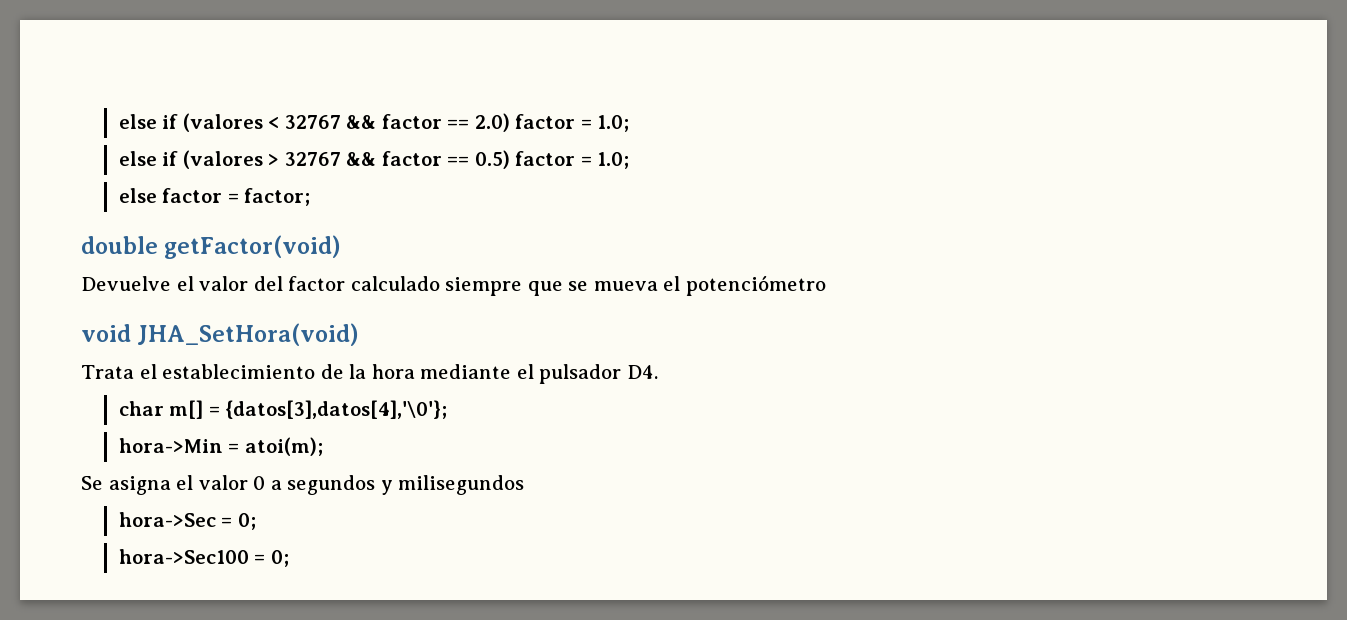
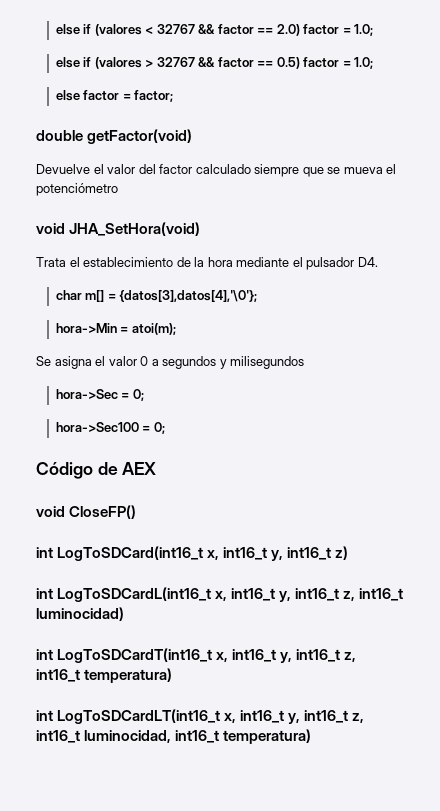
+ Código de AEX
+ void CloseFP()
+ int LogToSDCard(int16_t x, int16_t y, int16_t z)
+ int LogToSDCardL(int16_t x, int16_t y, int16_t z, int16_t luminocidad)
+ int LogToSDCardT(int16_t x, int16_t y, int16_t z, int16_t temperatura)
+ int LogToSDCardLT(int16_t x, int16_t y, int16_t z, int16_t luminocidad, int16_t temperatura)

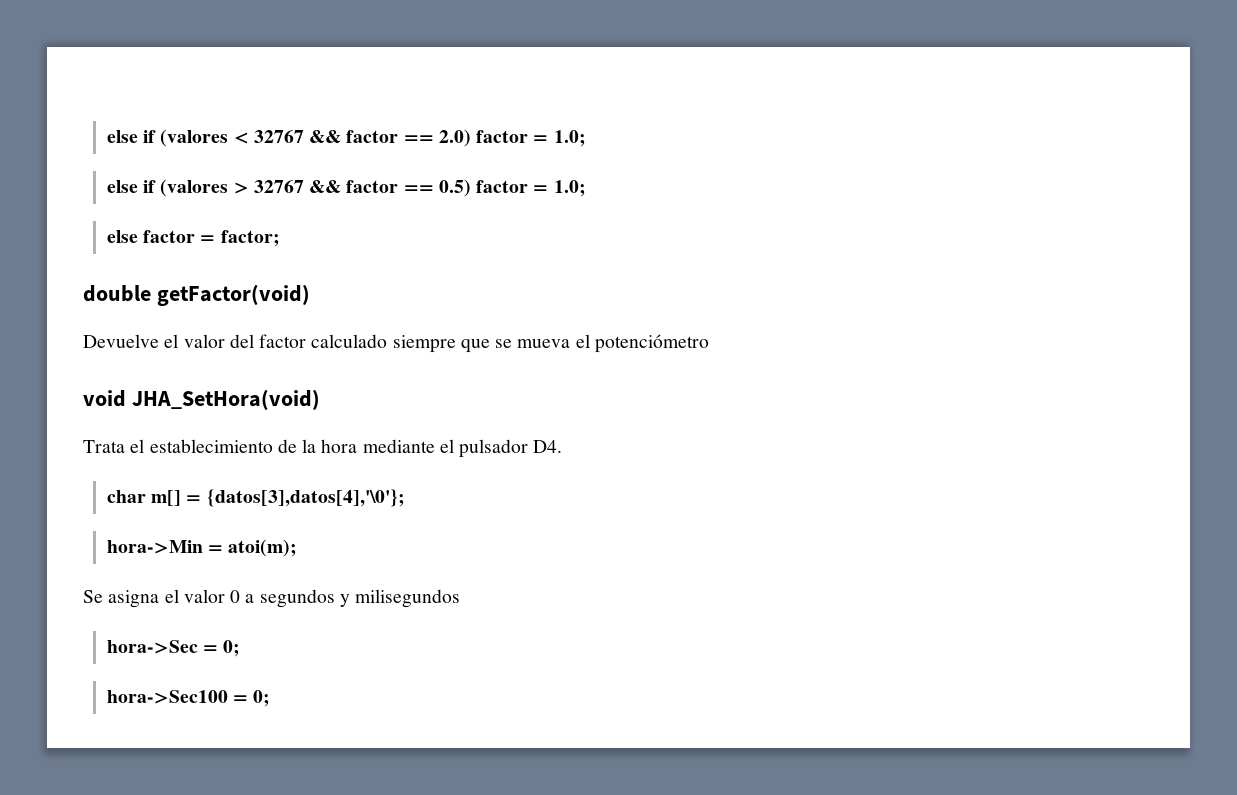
- Código de AEX
- void CloseFP()
- int LogToSDCard(int16_t x, int16_t y, int16_t z)
- int LogToSDCardL(int16_t x, int16_t y, int16_t z, int16_t luminocidad)
- int LogToSDCardT(int16_t x, int16_t y, int16_t z, int16_t temperatura)
- int LogToSDCardLT(int16_t x, int16_t y, int16_t z, int16_t luminocidad, int16_t temperatura)

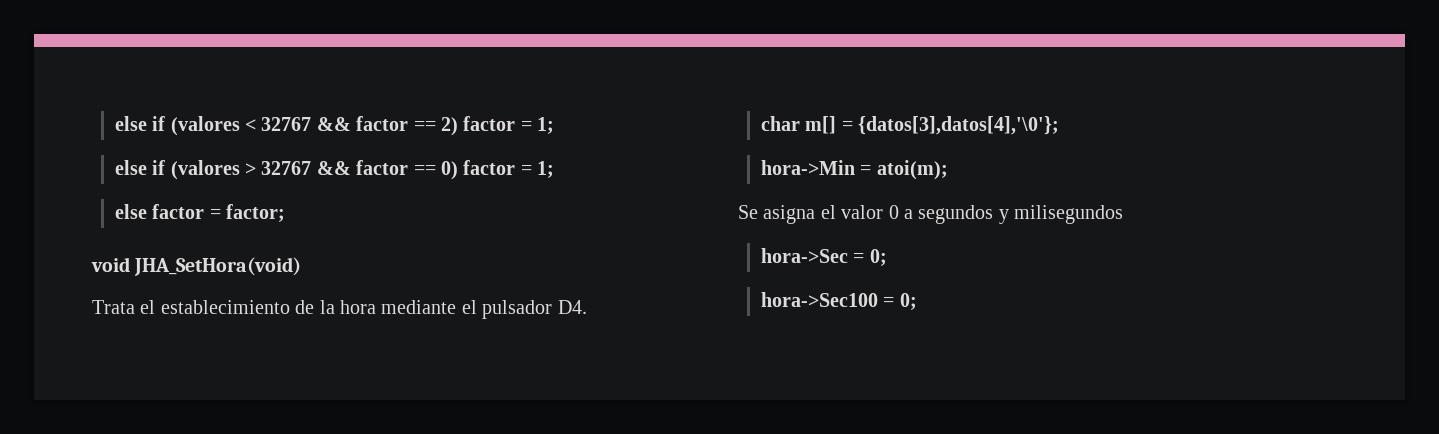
- else if (valores < 32767 && factor == 2.0) factor = 1.0;
+ else if (valores < 32767 && factor == 2) factor = 1;
- else if (valores > 32767 && factor == 0.5) factor = 1.0;
+ else if (valores > 32767 && factor == 0) factor = 1;
- double getFactor(void)
- Devuelve el valor del factor calculado siempre que se mueva el potenciómetro

